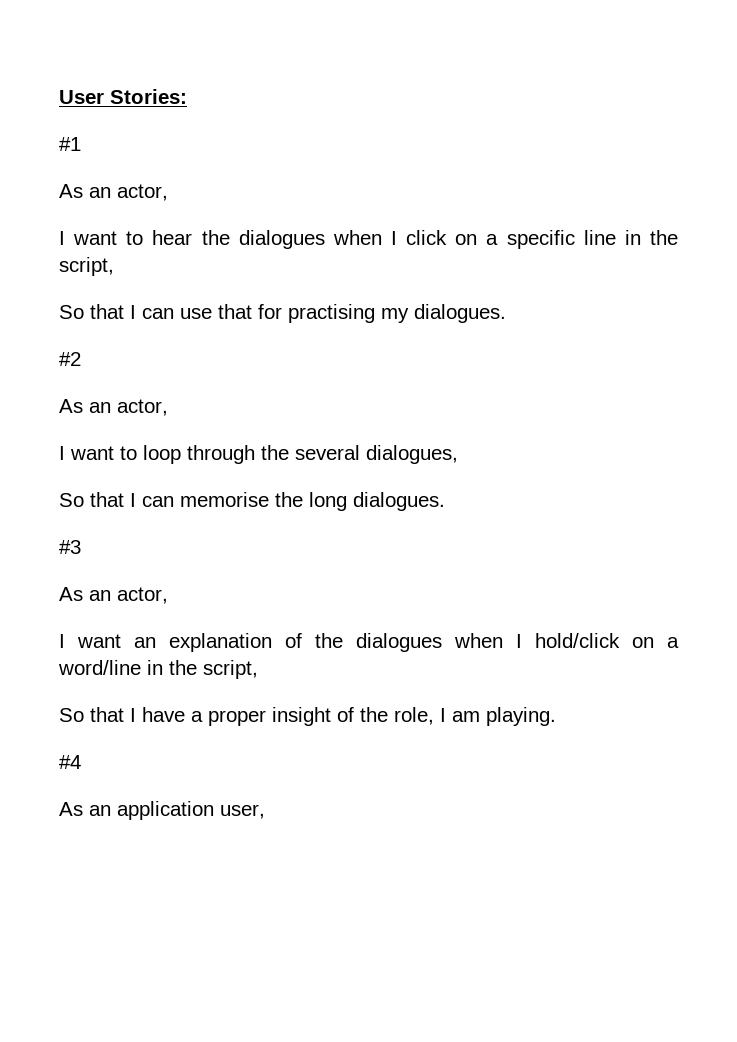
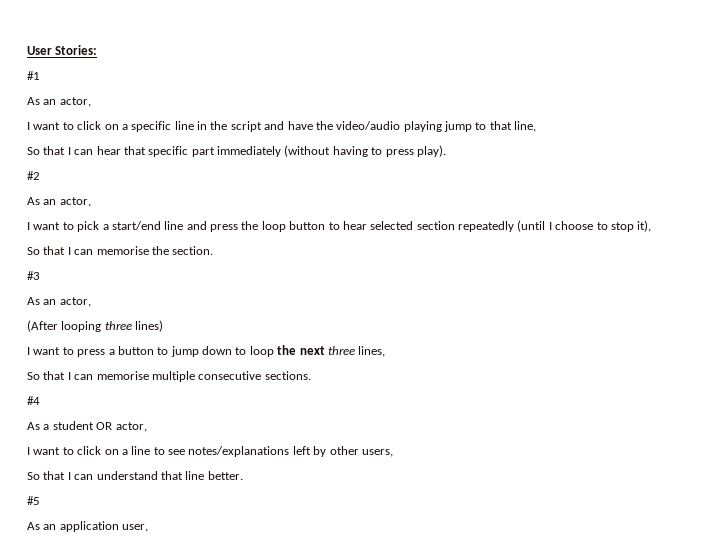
- I want to hear the dialogues when I click on a specific line in the script,
- So that I can use that for practising my dialogues.
+ I want to click on a specific line in the script and have the video/audio playing jump to that line,
+ So that I can hear that specific part immediately (without having to press play).
- I want to loop through the several dialogues,
+ I want to pick a start/end line and press the loop button to hear selected section repeatedly (until I choose to stop it),
- So that I can memorise the long dialogues.
+ So that I can memorise the section.
- I want an explanation of the dialogues when I hold/click on a word/line in the script,
- So that I have a proper insight of the role, I am playing.
+ (After looping three lines)
+ I want to press a button to jump down to loop the next three lines,
+ So that I can memorise multiple consecutive sections.
  #4
+ As a student OR actor,
+ I want to click on a line to see notes/explanations left by other users,
+ So that I can understand that line better.
+ #5

